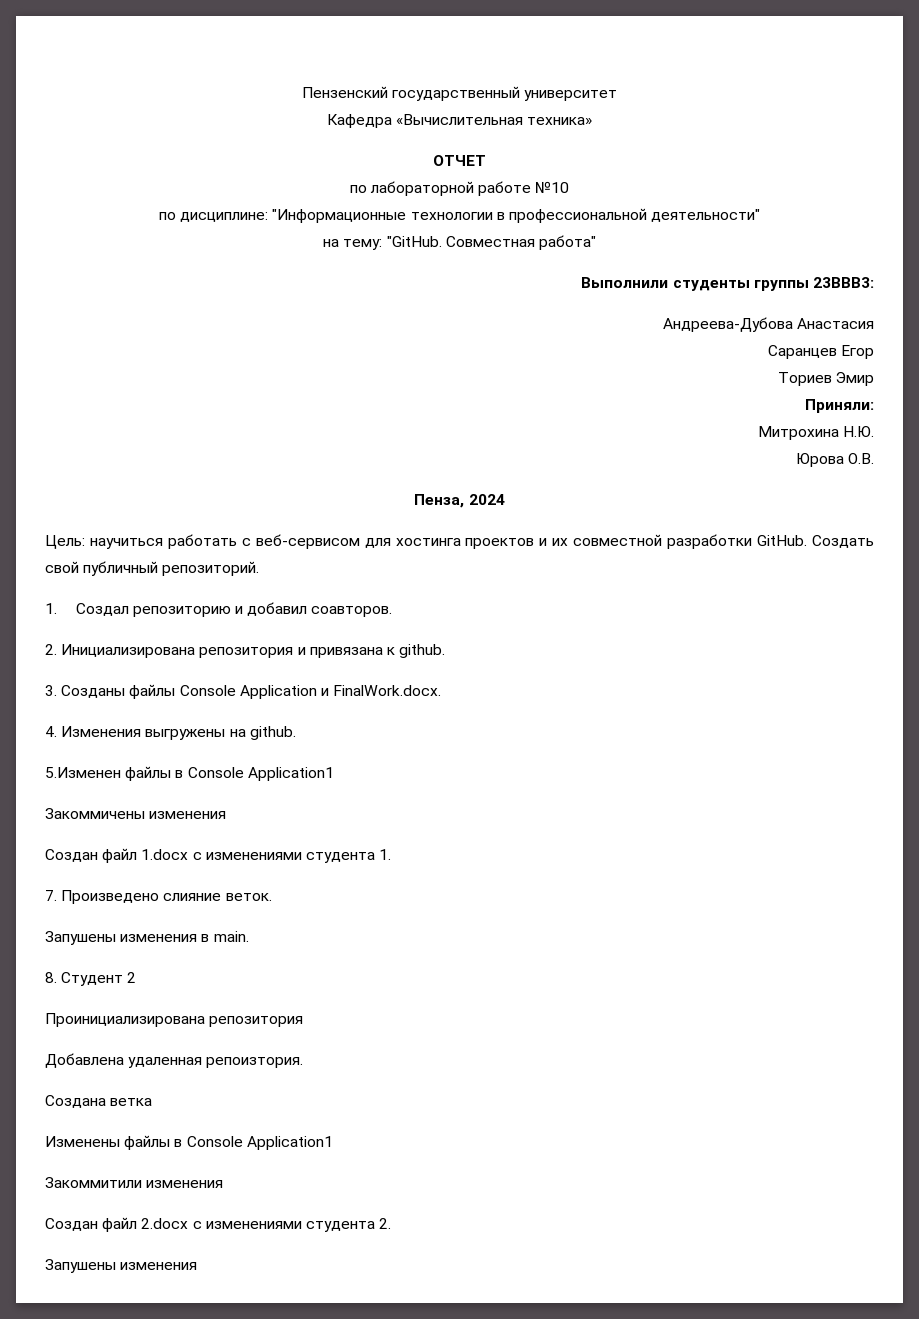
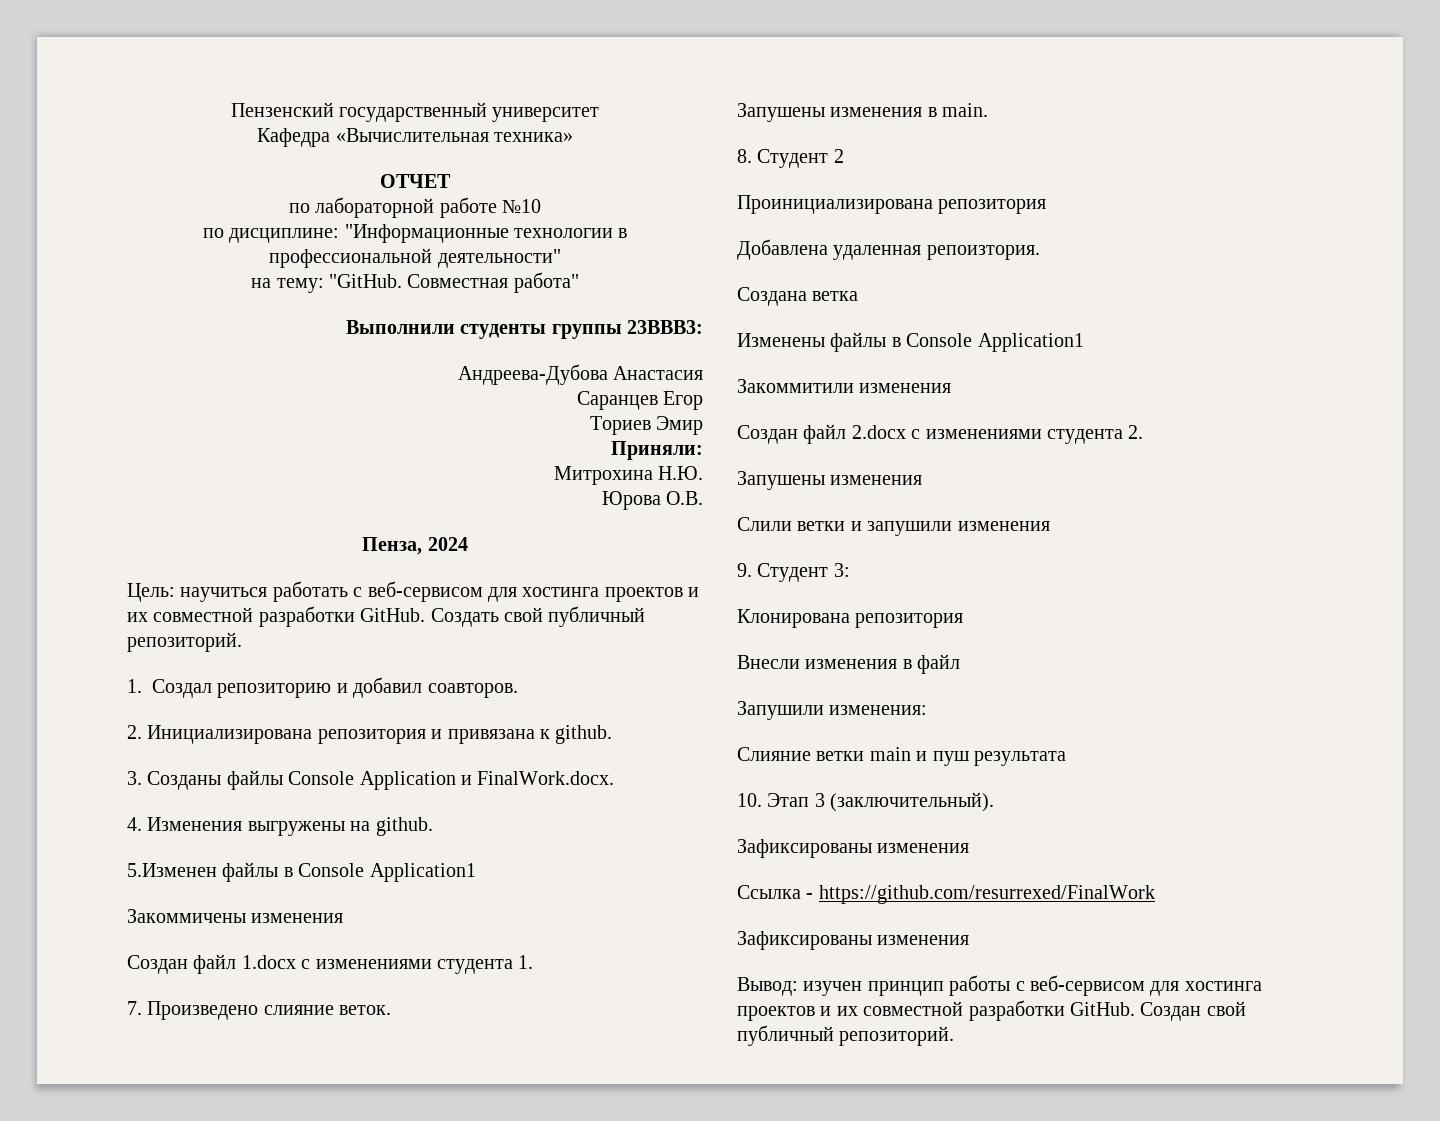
+ Слили ветки и запушили изменения
+ 9. Студент 3:
+ Клонирована репозитория
+ Внесли изменения в файл
+ Запушили изменения:
+ Слияние ветки main и пуш результата
+ 10. Этап 3 (заключительный).
+ Зафиксированы изменения
+ Ссылка - https://github.com/resurrexed/FinalWork
+ Зафиксированы изменения
+ Вывод: изучен принцип работы с веб-сервисом для хостинга проектов и их совместной разработки GitHub. Создан свой публичный репозиторий.

